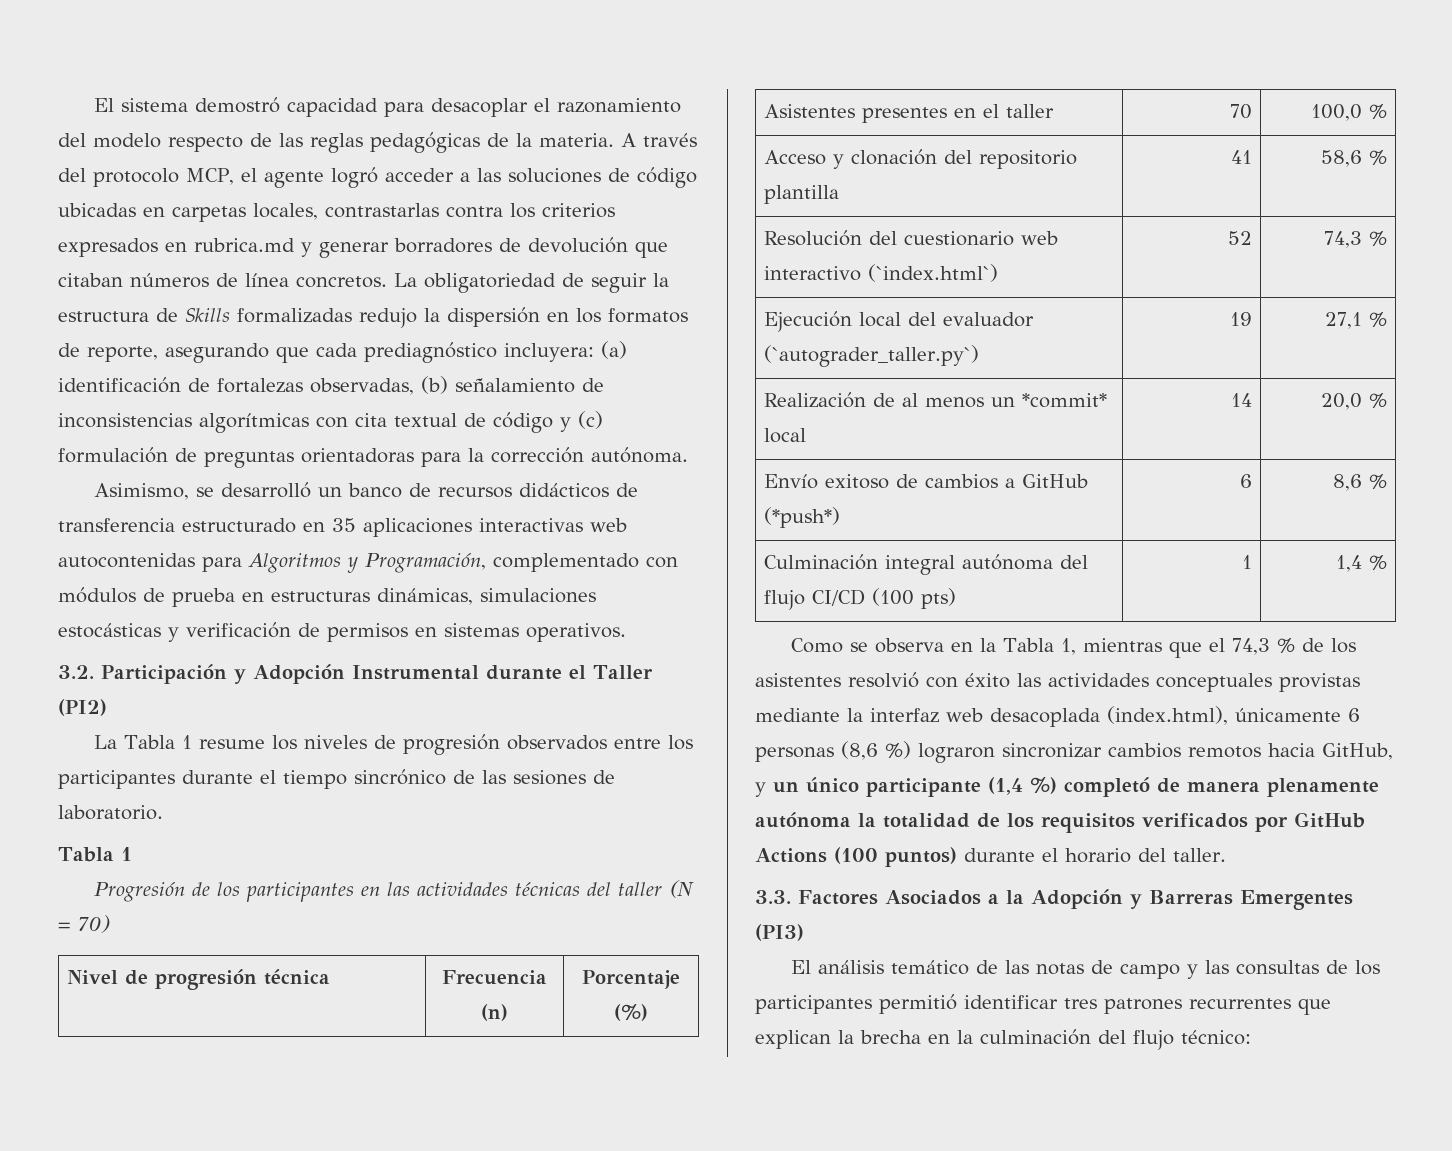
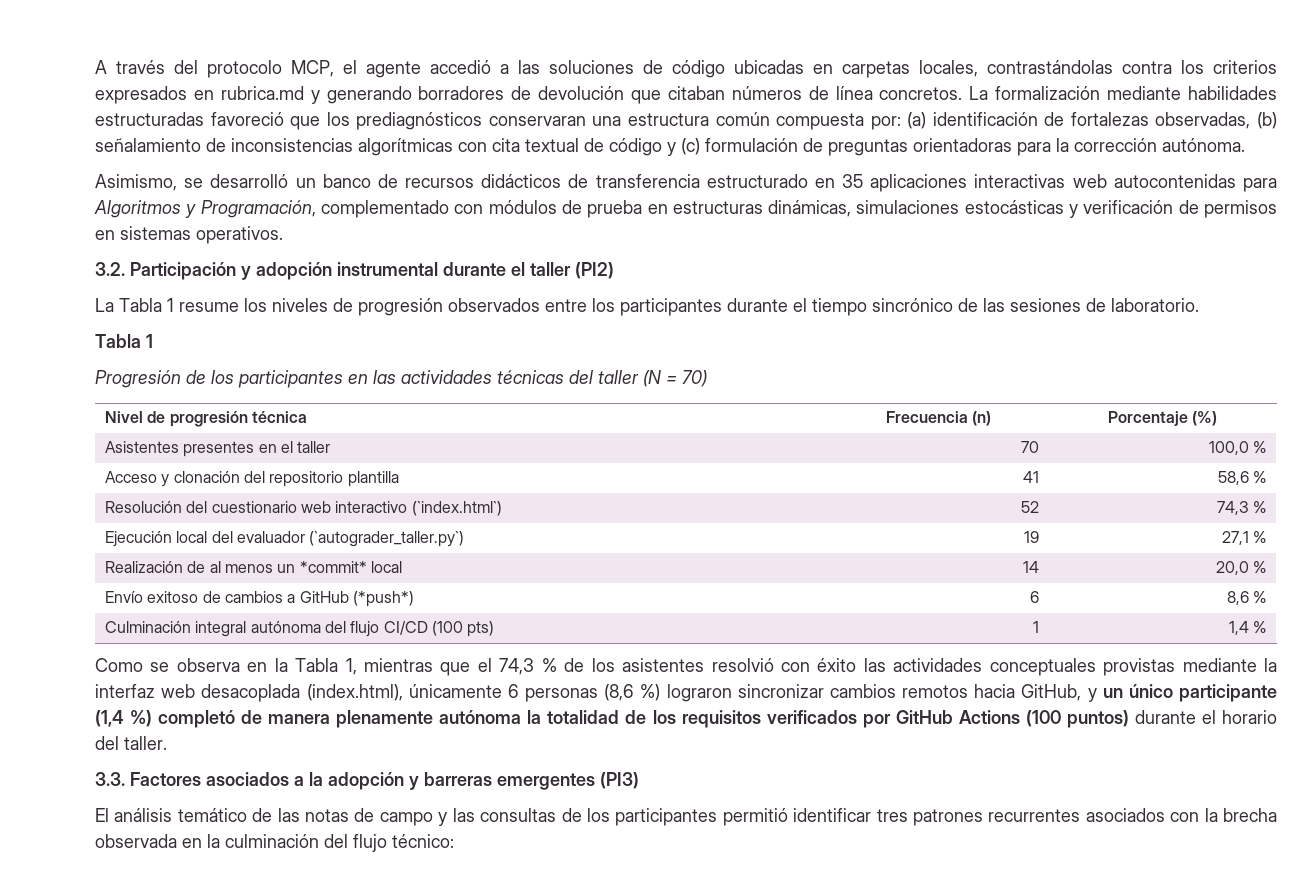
- El sistema demostró capacidad para desacoplar el razonamiento del modelo respecto de las reglas pedagógicas de la materia. A través del protocolo MCP, el agente logró acceder a las soluciones de código ubicadas en carpetas locales, contrastarlas contra los criterios expresados en rubrica.md y generar borradores de devolución que citaban números de línea concretos.
+ A través del protocolo MCP, el agente accedió a las soluciones de código ubicadas en carpetas locales, contrastándolas contra los criterios expresados en rubrica.md y generando borradores de devolución que citaban números de línea concretos.
- La obligatoriedad de seguir la estructura de Skills formalizadas redujo la dispersión en los formatos de reporte, asegurando que cada prediagnóstico incluyera: (a) identificación de fortalezas observadas, (b) señalamiento de inconsistencias algorítmicas con cita textual de código y (c) formulación de preguntas orientadoras para la corrección autónoma.
+ La formalización mediante habilidades estructuradas favoreció que los prediagnósticos conservaran una estructura común compuesta por: (a) identificación de fortalezas observadas, (b) señalamiento de inconsistencias algorítmicas con cita textual de código y (c) formulación de preguntas orientadoras para la corrección autónoma.
- 3.2. Participación y Adopción Instrumental durante el Taller (PI2)
+ 3.2. Participación y adopción instrumental durante el taller (PI2)
- 3.3. Factores Asociados a la Adopción y Barreras Emergentes (PI3)
+ 3.3. Factores asociados a la adopción y barreras emergentes (PI3)
- El análisis temático de las notas de campo y las consultas de los participantes permitió identificar tres patrones recurrentes que explican la brecha en la culminación del flujo técnico:
+ El análisis temático de las notas de campo y las consultas de los participantes permitió identificar tres patrones recurrentes asociados con la brecha observada en la culminación del flujo técnico:

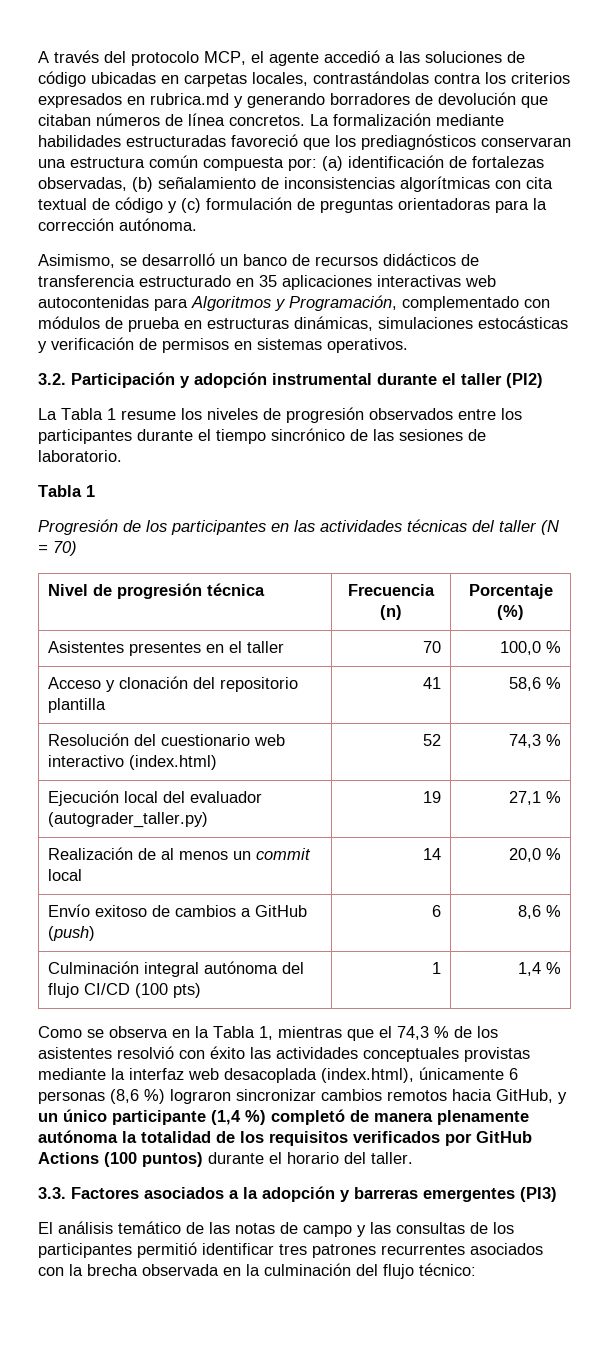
- Resolución del cuestionario web interactivo (`index.html`) | 52 | 74,3 %
+ Resolución del cuestionario web interactivo (index.html) | 52 | 74,3 %
- Ejecución local del evaluador (`autograder_taller.py`) | 19 | 27,1 %
+ Ejecución local del evaluador (autograder_taller.py) | 19 | 27,1 %
- Realización de al menos un *commit* local | 14 | 20,0 %
+ Realización de al menos un commit local | 14 | 20,0 %
- Envío exitoso de cambios a GitHub (*push*) | 6 | 8,6 %
+ Envío exitoso de cambios a GitHub (push) | 6 | 8,6 %

